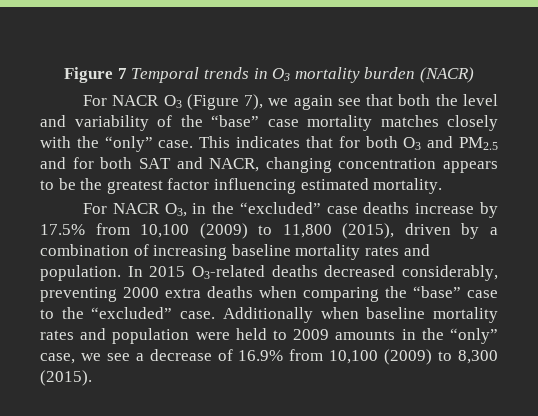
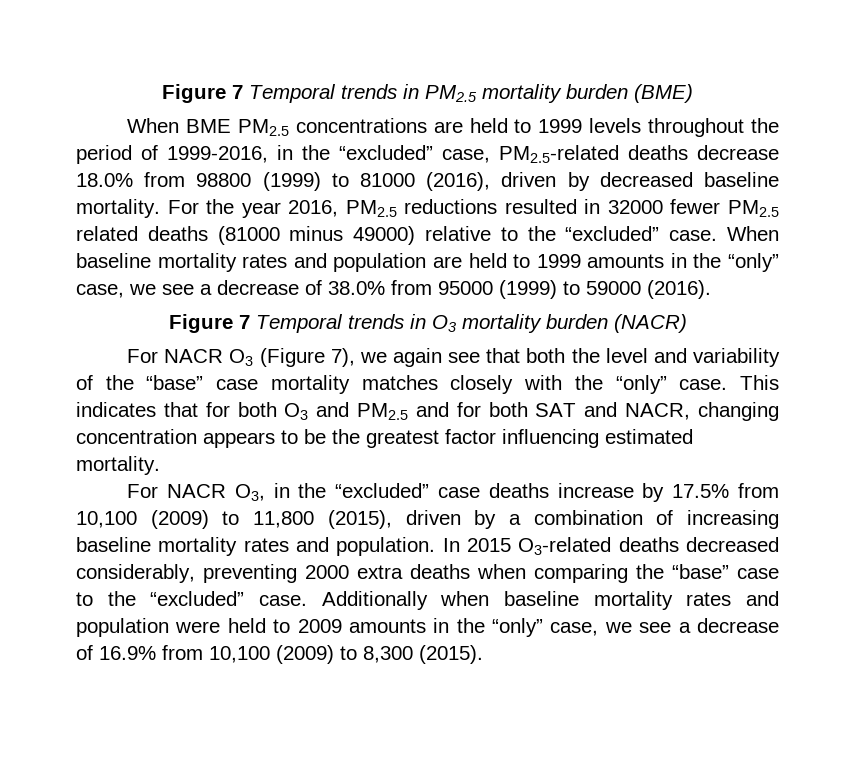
+ Figure 7 Temporal trends in PM2.5 mortality burden (BME)
+ When BME PM2.5 concentrations are held to 1999 levels throughout the period of 1999-2016, in the “excluded” case, PM2.5-related deaths decrease 18.0% from 98800 (1999) to 81000 (2016), driven by decreased baseline mortality. For the year 2016, PM2.5 reductions resulted in 32000 fewer PM2.5 related deaths (81000 minus 49000) relative to the “excluded” case. When baseline mortality rates and population are held to 1999 amounts in the “only” case, we see a decrease of 38.0% from 95000 (1999) to 59000 (2016).

